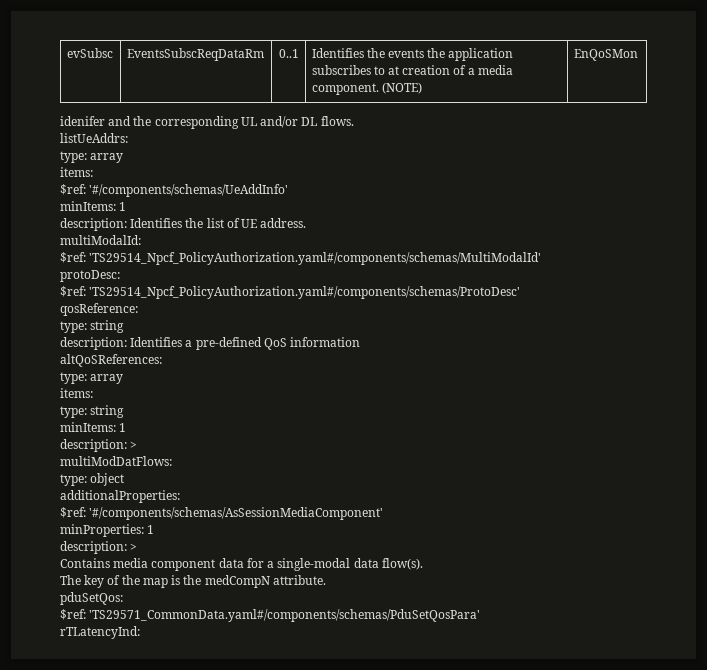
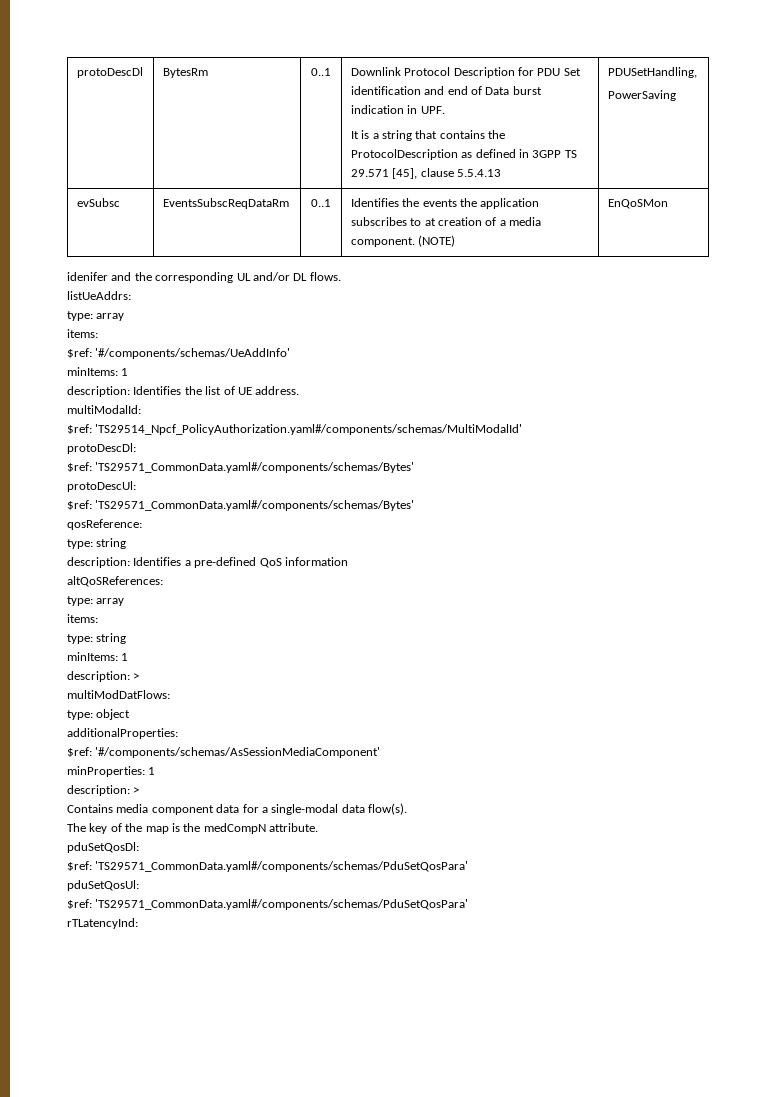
+ protoDescDl | BytesRm | 0..1 | Downlink Protocol Description for PDU Set identification and end of Data burst indication in UPF.
+ It is a string that contains the ProtocolDescription as defined in 3GPP TS 29.571 [45], clause 5.5.4.13 | PDUSetHandling,
+ PowerSaving
- protoDesc:
- $ref: 'TS29514_Npcf_PolicyAuthorization.yaml#/components/schemas/ProtoDesc'
+ protoDescDl:
+ $ref: 'TS29571_CommonData.yaml#/components/schemas/Bytes'
+ protoDescUl:
+ $ref: 'TS29571_CommonData.yaml#/components/schemas/Bytes'
- pduSetQos:
+ pduSetQosDl:
+ $ref: 'TS29571_CommonData.yaml#/components/schemas/PduSetQosPara'
+ pduSetQosUl:

